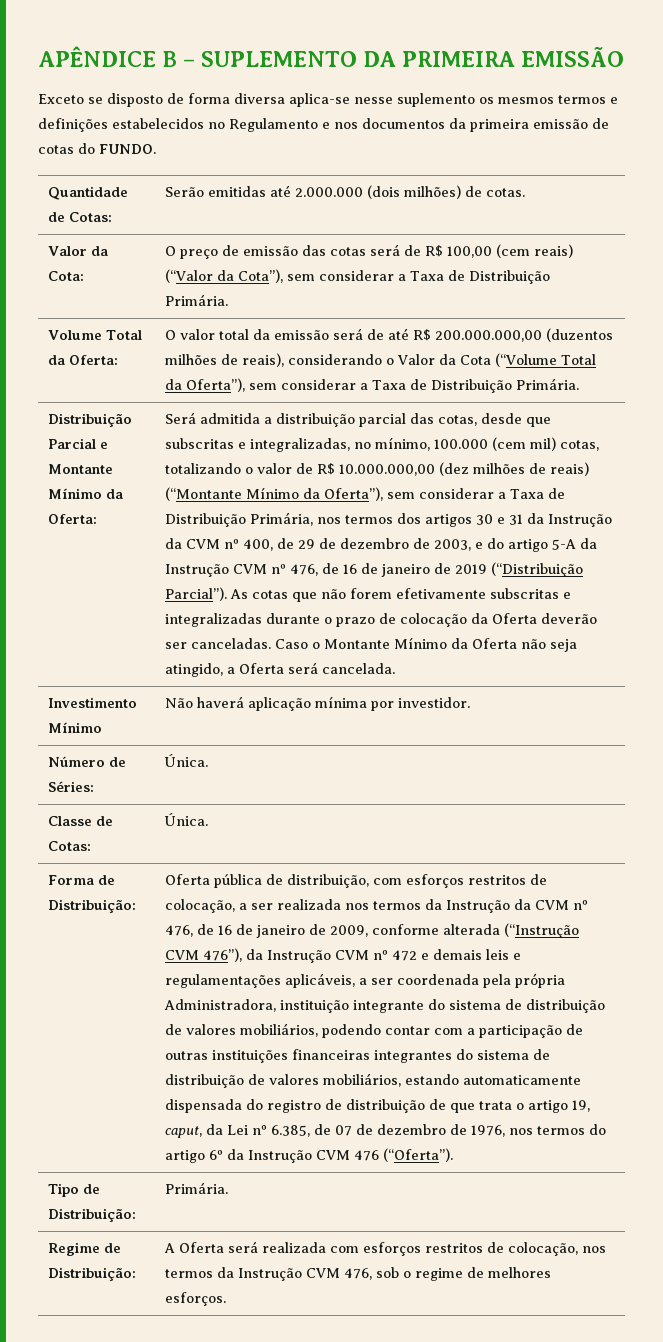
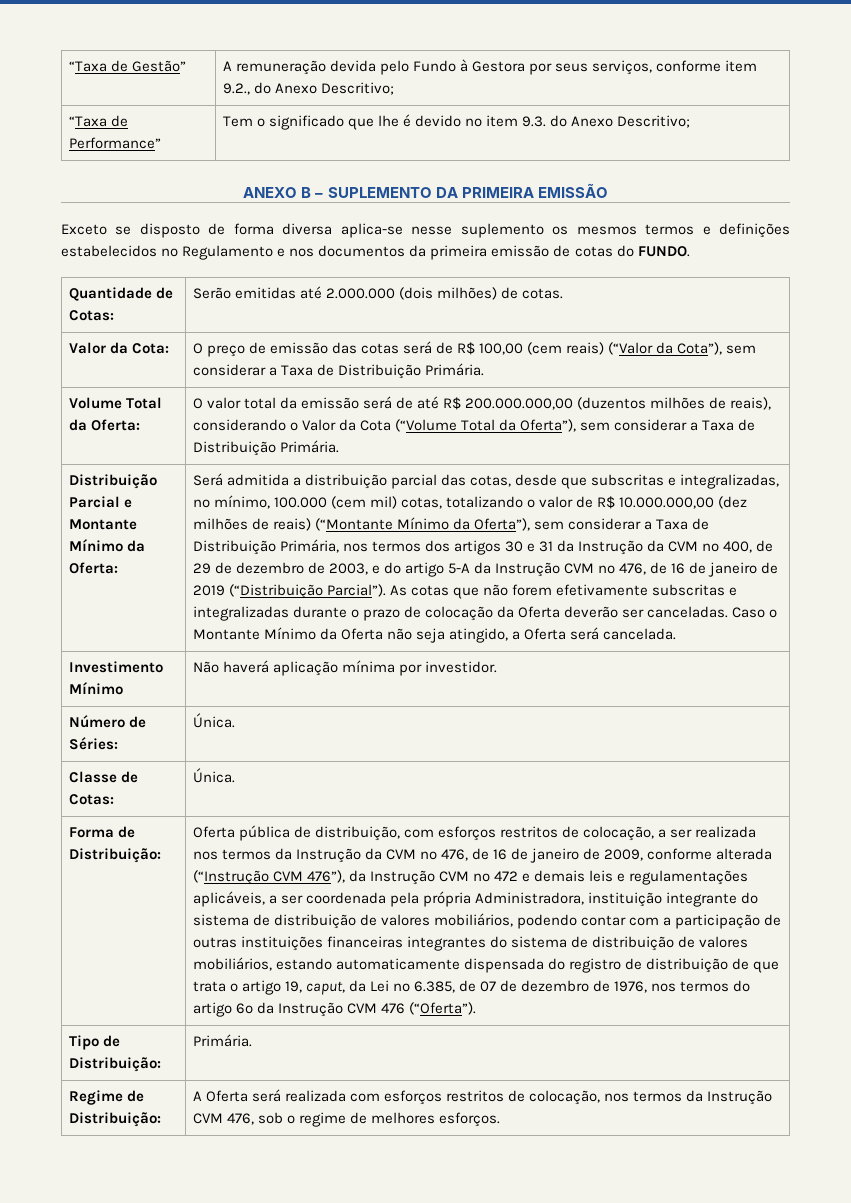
- APÊNDICE B – SUPLEMENTO DA PRIMEIRA EMISSÃO
+ “Taxa de Gestão” | A remuneração devida pelo Fundo à Gestora por seus serviços, conforme item 9.2., do Anexo Descritivo;
+ “Taxa de Performance” | Tem o significado que lhe é devido no item 9.3. do Anexo Descritivo;
+ ANEXO B – SUPLEMENTO DA PRIMEIRA EMISSÃO

